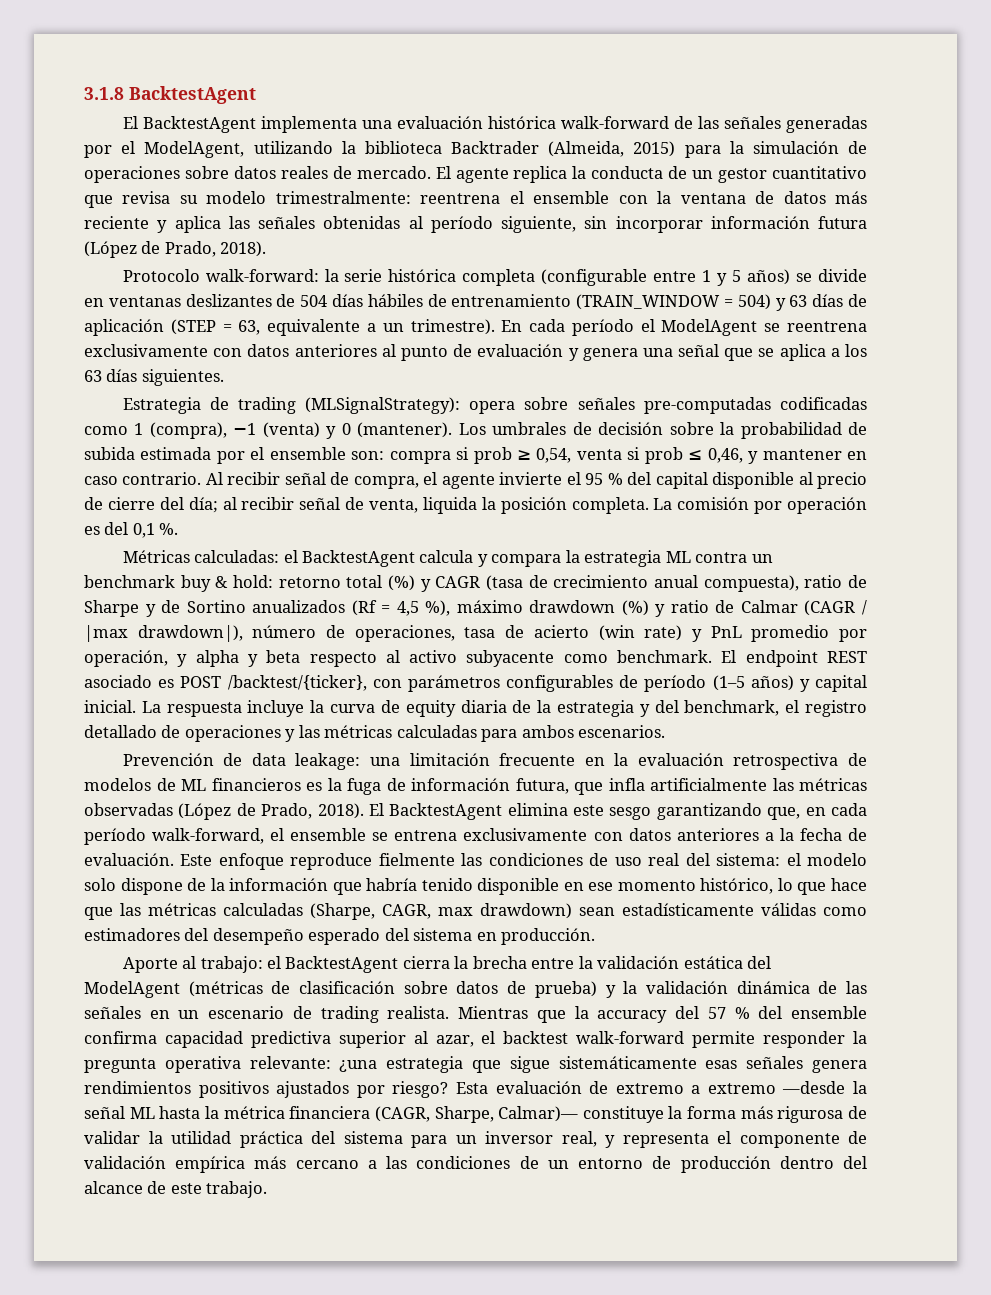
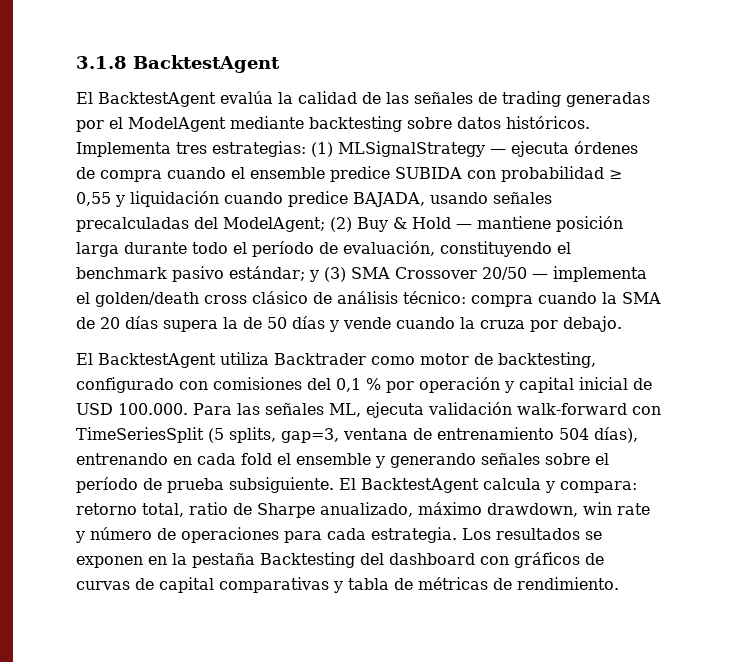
- El BacktestAgent implementa una evaluación histórica walk-forward de las señales generadas por el ModelAgent, utilizando la biblioteca Backtrader (Almeida, 2015) para la simulación de operaciones sobre datos reales de mercado. El agente replica la conducta de un gestor cuantitativo que revisa su modelo trimestralmente: reentrena el ensemble con la ventana de datos más reciente y aplica las señales obtenidas al período siguiente, sin incorporar información futura (López de Prado, 2018).
- Protocolo walk-forward: la serie histórica completa (configurable entre 1 y 5 años) se divide en ventanas deslizantes de 504 días hábiles de entrenamiento (TRAIN_WINDOW = 504) y 63 días de aplicación (STEP = 63, equivalente a un trimestre). En cada período el ModelAgent se reentrena exclusivamente con datos anteriores al punto de evaluación y genera una señal que se aplica a los 63 días siguientes.
- Estrategia de trading (MLSignalStrategy): opera sobre señales pre-computadas codificadas como 1 (compra), −1 (venta) y 0 (mantener). Los umbrales de decisión sobre la probabilidad de subida estimada por el ensemble son: compra si prob ≥ 0,54, venta si prob ≤ 0,46, y mantener en caso contrario. Al recibir señal de compra, el agente invierte el 95 % del capital disponible al precio de cierre del día; al recibir señal de venta, liquida la posición completa. La comisión por operación es del 0,1 %.
- Métricas calculadas: el BacktestAgent calcula y compara la estrategia ML contra un benchmark buy & hold: retorno total (%) y CAGR (tasa de crecimiento anual compuesta), ratio de Sharpe y de Sortino anualizados (Rf = 4,5 %), máximo drawdown (%) y ratio de Calmar (CAGR / |max drawdown|), número de operaciones, tasa de acierto (win rate) y PnL promedio por operación, y alpha y beta respecto al activo subyacente como benchmark. El endpoint REST asociado es POST /backtest/{ticker}, con parámetros configurables de período (1–5 años) y capital inicial. La respuesta incluye la curva de equity diaria de la estrategia y del benchmark, el registro detallado de operaciones y las métricas calculadas para ambos escenarios.
- Prevención de data leakage: una limitación frecuente en la evaluación retrospectiva de modelos de ML financieros es la fuga de información futura, que infla artificialmente las métricas observadas (López de Prado, 2018). El BacktestAgent elimina este sesgo garantizando que, en cada período walk-forward, el ensemble se entrena exclusivamente con datos anteriores a la fecha de evaluación. Este enfoque reproduce fielmente las condiciones de uso real del sistema: el modelo solo dispone de la información que habría tenido disponible en ese momento histórico, lo que hace que las métricas calculadas (Sharpe, CAGR, max drawdown) sean estadísticamente válidas como estimadores del desempeño esperado del sistema en producción.
- Aporte al trabajo: el BacktestAgent cierra la brecha entre la validación estática del ModelAgent (métricas de clasificación sobre datos de prueba) y la validación dinámica de las señales en un escenario de trading realista. Mientras que la accuracy del 57 % del ensemble confirma capacidad predictiva superior al azar, el backtest walk-forward permite responder la pregunta operativa relevante: ¿una estrategia que sigue sistemáticamente esas señales genera rendimientos positivos ajustados por riesgo? Esta evaluación de extremo a extremo —desde la señal ML hasta la métrica financiera (CAGR, Sharpe, Calmar)— constituye la forma más rigurosa de validar la utilidad práctica del sistema para un inversor real, y representa el componente de validación empírica más cercano a las condiciones de un entorno de producción dentro del alcance de este trabajo.
+ El BacktestAgent evalúa la calidad de las señales de trading generadas por el ModelAgent mediante backtesting sobre datos históricos. Implementa tres estrategias: (1) MLSignalStrategy — ejecuta órdenes de compra cuando el ensemble predice SUBIDA con probabilidad ≥ 0,55 y liquidación cuando predice BAJADA, usando señales precalculadas del ModelAgent; (2) Buy & Hold — mantiene posición larga durante todo el período de evaluación, constituyendo el benchmark pasivo estándar; y (3) SMA Crossover 20/50 — implementa el golden/death cross clásico de análisis técnico: compra cuando la SMA de 20 días supera la de 50 días y vende cuando la cruza por debajo.
+ El BacktestAgent utiliza Backtrader como motor de backtesting, configurado con comisiones del 0,1 % por operación y capital inicial de USD 100.000. Para las señales ML, ejecuta validación walk-forward con TimeSeriesSplit (5 splits, gap=3, ventana de entrenamiento 504 días), entrenando en cada fold el ensemble y generando señales sobre el período de prueba subsiguiente. El BacktestAgent calcula y compara: retorno total, ratio de Sharpe anualizado, máximo drawdown, win rate y número de operaciones para cada estrategia. Los resultados se exponen en la pestaña Backtesting del dashboard con gráficos de curvas de capital comparativas y tabla de métricas de rendimiento.

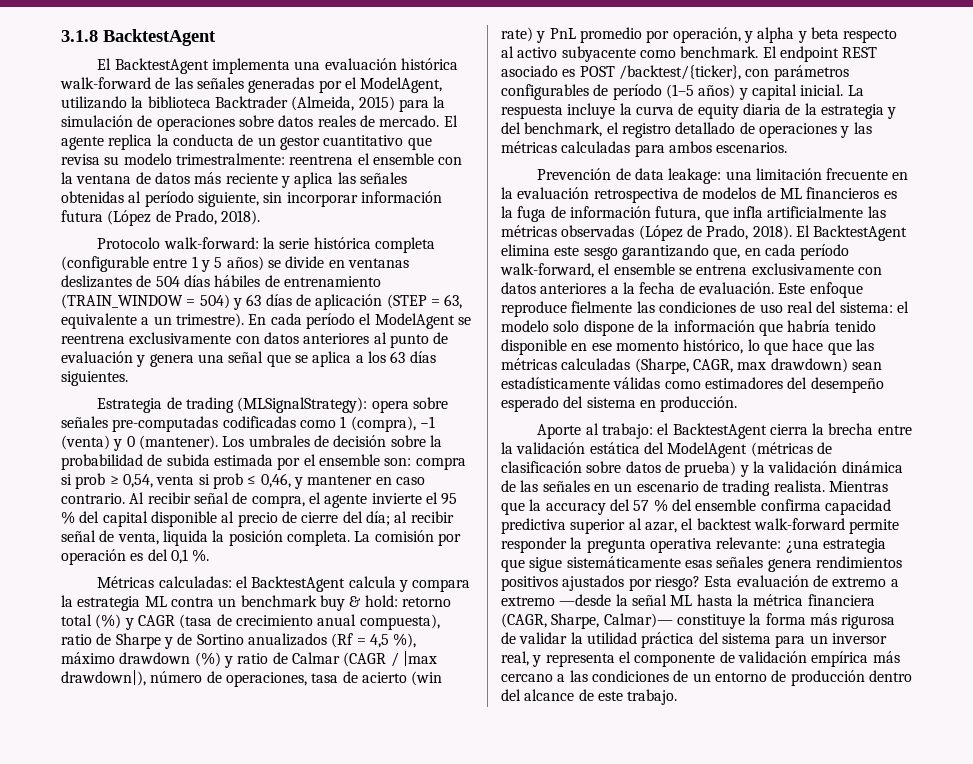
- El BacktestAgent evalúa la calidad de las señales de trading generadas por el ModelAgent mediante backtesting sobre datos históricos. Implementa tres estrategias: (1) MLSignalStrategy — ejecuta órdenes de compra cuando el ensemble predice SUBIDA con probabilidad ≥ 0,55 y liquidación cuando predice BAJADA, usando señales precalculadas del ModelAgent; (2) Buy & Hold — mantiene posición larga durante todo el período de evaluación, constituyendo el benchmark pasivo estándar; y (3) SMA Crossover 20/50 — implementa el golden/death cross clásico de análisis técnico: compra cuando la SMA de 20 días supera la de 50 días y vende cuando la cruza por debajo.
- El BacktestAgent utiliza Backtrader como motor de backtesting, configurado con comisiones del 0,1 % por operación y capital inicial de USD 100.000. Para las señales ML, ejecuta validación walk-forward con TimeSeriesSplit (5 splits, gap=3, ventana de entrenamiento 504 días), entrenando en cada fold el ensemble y generando señales sobre el período de prueba subsiguiente. El BacktestAgent calcula y compara: retorno total, ratio de Sharpe anualizado, máximo drawdown, win rate y número de operaciones para cada estrategia. Los resultados se exponen en la pestaña Backtesting del dashboard con gráficos de curvas de capital comparativas y tabla de métricas de rendimiento.
+ El BacktestAgent implementa una evaluación histórica walk-forward de las señales generadas por el ModelAgent, utilizando la biblioteca Backtrader (Almeida, 2015) para la simulación de operaciones sobre datos reales de mercado. El agente replica la conducta de un gestor cuantitativo que revisa su modelo trimestralmente: reentrena el ensemble con la ventana de datos más reciente y aplica las señales obtenidas al período siguiente, sin incorporar información futura (López de Prado, 2018).
+ Protocolo walk-forward: la serie histórica completa (configurable entre 1 y 5 años) se divide en ventanas deslizantes de 504 días hábiles de entrenamiento (TRAIN_WINDOW = 504) y 63 días de aplicación (STEP = 63, equivalente a un trimestre). En cada período el ModelAgent se reentrena exclusivamente con datos anteriores al punto de evaluación y genera una señal que se aplica a los 63 días siguientes.
+ Estrategia de trading (MLSignalStrategy): opera sobre señales pre-computadas codificadas como 1 (compra), −1 (venta) y 0 (mantener). Los umbrales de decisión sobre la probabilidad de subida estimada por el ensemble son: compra si prob ≥ 0,54, venta si prob ≤ 0,46, y mantener en caso contrario. Al recibir señal de compra, el agente invierte el 95 % del capital disponible al precio de cierre del día; al recibir señal de venta, liquida la posición completa. La comisión por operación es del 0,1 %.
+ Métricas calculadas: el BacktestAgent calcula y compara la estrategia ML contra un benchmark buy & hold: retorno total (%) y CAGR (tasa de crecimiento anual compuesta), ratio de Sharpe y de Sortino anualizados (Rf = 4,5 %), máximo drawdown (%) y ratio de Calmar (CAGR / |max drawdown|), número de operaciones, tasa de acierto (win rate) y PnL promedio por operación, y alpha y beta respecto al activo subyacente como benchmark. El endpoint REST asociado es POST /backtest/{ticker}, con parámetros configurables de período (1–5 años) y capital inicial. La respuesta incluye la curva de equity diaria de la estrategia y del benchmark, el registro detallado de operaciones y las métricas calculadas para ambos escenarios.
+ Prevención de data leakage: una limitación frecuente en la evaluación retrospectiva de modelos de ML financieros es la fuga de información futura, que infla artificialmente las métricas observadas (López de Prado, 2018). El BacktestAgent elimina este sesgo garantizando que, en cada período walk-forward, el ensemble se entrena exclusivamente con datos anteriores a la fecha de evaluación. Este enfoque reproduce fielmente las condiciones de uso real del sistema: el modelo solo dispone de la información que habría tenido disponible en ese momento histórico, lo que hace que las métricas calculadas (Sharpe, CAGR, max drawdown) sean estadísticamente válidas como estimadores del desempeño esperado del sistema en producción.
+ Aporte al trabajo: el BacktestAgent cierra la brecha entre la validación estática del ModelAgent (métricas de clasificación sobre datos de prueba) y la validación dinámica de las señales en un escenario de trading realista. Mientras que la accuracy del 57 % del ensemble confirma capacidad predictiva superior al azar, el backtest walk-forward permite responder la pregunta operativa relevante: ¿una estrategia que sigue sistemáticamente esas señales genera rendimientos positivos ajustados por riesgo? Esta evaluación de extremo a extremo —desde la señal ML hasta la métrica financiera (CAGR, Sharpe, Calmar)— constituye la forma más rigurosa de validar la utilidad práctica del sistema para un inversor real, y representa el componente de validación empírica más cercano a las condiciones de un entorno de producción dentro del alcance de este trabajo.

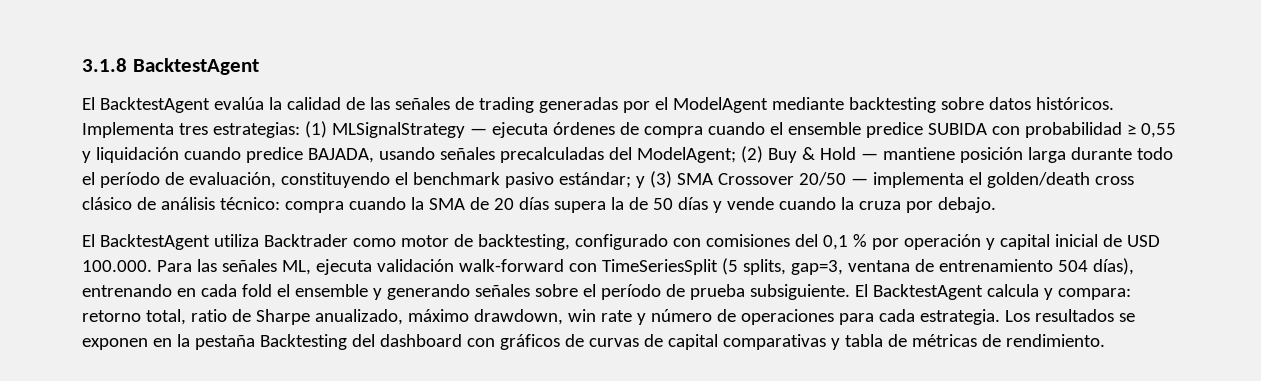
- El BacktestAgent implementa una evaluación histórica walk-forward de las señales generadas por el ModelAgent, utilizando la biblioteca Backtrader (Almeida, 2015) para la simulación de operaciones sobre datos reales de mercado. El agente replica la conducta de un gestor cuantitativo que revisa su modelo trimestralmente: reentrena el ensemble con la ventana de datos más reciente y aplica las señales obtenidas al período siguiente, sin incorporar información futura (López de Prado, 2018).
- Protocolo walk-forward: la serie histórica completa (configurable entre 1 y 5 años) se divide en ventanas deslizantes de 504 días hábiles de entrenamiento (TRAIN_WINDOW = 504) y 63 días de aplicación (STEP = 63, equivalente a un trimestre). En cada período el ModelAgent se reentrena exclusivamente con datos anteriores al punto de evaluación y genera una señal que se aplica a los 63 días siguientes.
- Estrategia de trading (MLSignalStrategy): opera sobre señales pre-computadas codificadas como 1 (compra), −1 (venta) y 0 (mantener). Los umbrales de decisión sobre la probabilidad de subida estimada por el ensemble son: compra si prob ≥ 0,54, venta si prob ≤ 0,46, y mantener en caso contrario. Al recibir señal de compra, el agente invierte el 95 % del capital disponible al precio de cierre del día; al recibir señal de venta, liquida la posición completa. La comisión por operación es del 0,1 %.
- Métricas calculadas: el BacktestAgent calcula y compara la estrategia ML contra un benchmark buy & hold: retorno total (%) y CAGR (tasa de crecimiento anual compuesta), ratio de Sharpe y de Sortino anualizados (Rf = 4,5 %), máximo drawdown (%) y ratio de Calmar (CAGR / |max drawdown|), número de operaciones, tasa de acierto (win rate) y PnL promedio por operación, y alpha y beta respecto al activo subyacente como benchmark. El endpoint REST asociado es POST /backtest/{ticker}, con parámetros configurables de período (1–5 años) y capital inicial. La respuesta incluye la curva de equity diaria de la estrategia y del benchmark, el registro detallado de operaciones y las métricas calculadas para ambos escenarios.
- Prevención de data leakage: una limitación frecuente en la evaluación retrospectiva de modelos de ML financieros es la fuga de información futura, que infla artificialmente las métricas observadas (López de Prado, 2018). El BacktestAgent elimina este sesgo garantizando que, en cada período walk-forward, el ensemble se entrena exclusivamente con datos anteriores a la fecha de evaluación. Este enfoque reproduce fielmente las condiciones de uso real del sistema: el modelo solo dispone de la información que habría tenido disponible en ese momento histórico, lo que hace que las métricas calculadas (Sharpe, CAGR, max drawdown) sean estadísticamente válidas como estimadores del desempeño esperado del sistema en producción.
- Aporte al trabajo: el BacktestAgent cierra la brecha entre la validación estática del ModelAgent (métricas de clasificación sobre datos de prueba) y la validación dinámica de las señales en un escenario de trading realista. Mientras que la accuracy del 57 % del ensemble confirma capacidad predictiva superior al azar, el backtest walk-forward permite responder la pregunta operativa relevante: ¿una estrategia que sigue sistemáticamente esas señales genera rendimientos positivos ajustados por riesgo? Esta evaluación de extremo a extremo —desde la señal ML hasta la métrica financiera (CAGR, Sharpe, Calmar)— constituye la forma más rigurosa de validar la utilidad práctica del sistema para un inversor real, y representa el componente de validación empírica más cercano a las condiciones de un entorno de producción dentro del alcance de este trabajo.
+ El BacktestAgent evalúa la calidad de las señales de trading generadas por el ModelAgent mediante backtesting sobre datos históricos. Implementa tres estrategias: (1) MLSignalStrategy — ejecuta órdenes de compra cuando el ensemble predice SUBIDA con probabilidad ≥ 0,55 y liquidación cuando predice BAJADA, usando señales precalculadas del ModelAgent; (2) Buy & Hold — mantiene posición larga durante todo el período de evaluación, constituyendo el benchmark pasivo estándar; y (3) SMA Crossover 20/50 — implementa el golden/death cross clásico de análisis técnico: compra cuando la SMA de 20 días supera la de 50 días y vende cuando la cruza por debajo.
+ El BacktestAgent utiliza Backtrader como motor de backtesting, configurado con comisiones del 0,1 % por operación y capital inicial de USD 100.000. Para las señales ML, ejecuta validación walk-forward con TimeSeriesSplit (5 splits, gap=3, ventana de entrenamiento 504 días), entrenando en cada fold el ensemble y generando señales sobre el período de prueba subsiguiente. El BacktestAgent calcula y compara: retorno total, ratio de Sharpe anualizado, máximo drawdown, win rate y número de operaciones para cada estrategia. Los resultados se exponen en la pestaña Backtesting del dashboard con gráficos de curvas de capital comparativas y tabla de métricas de rendimiento.

